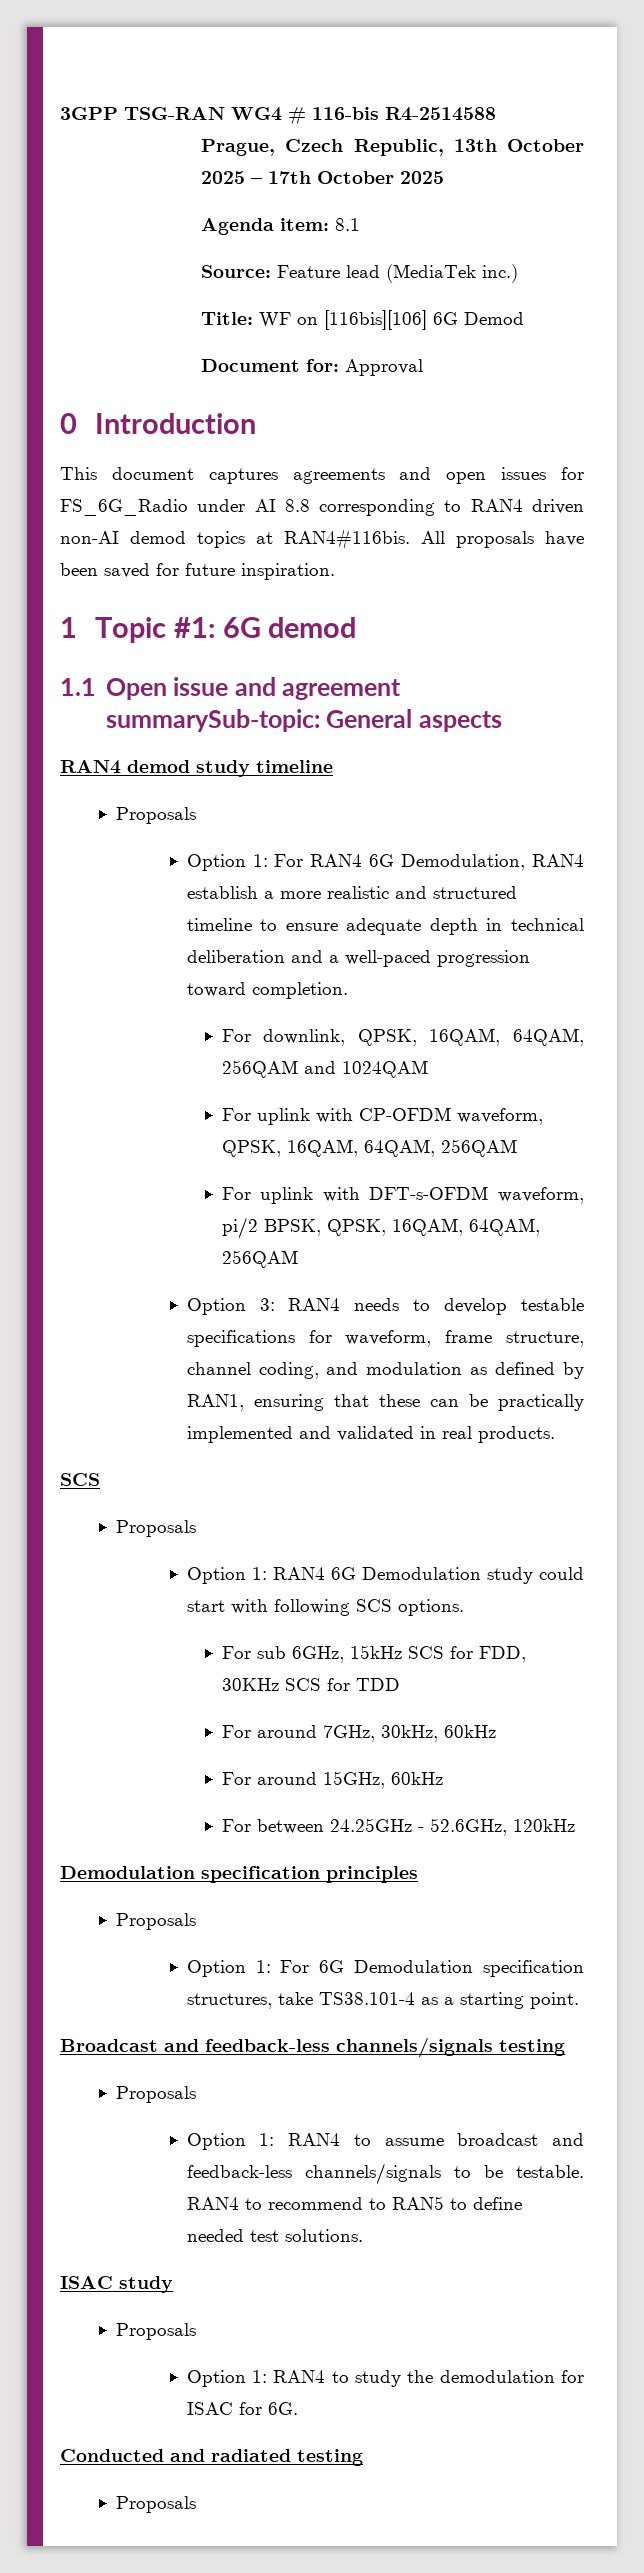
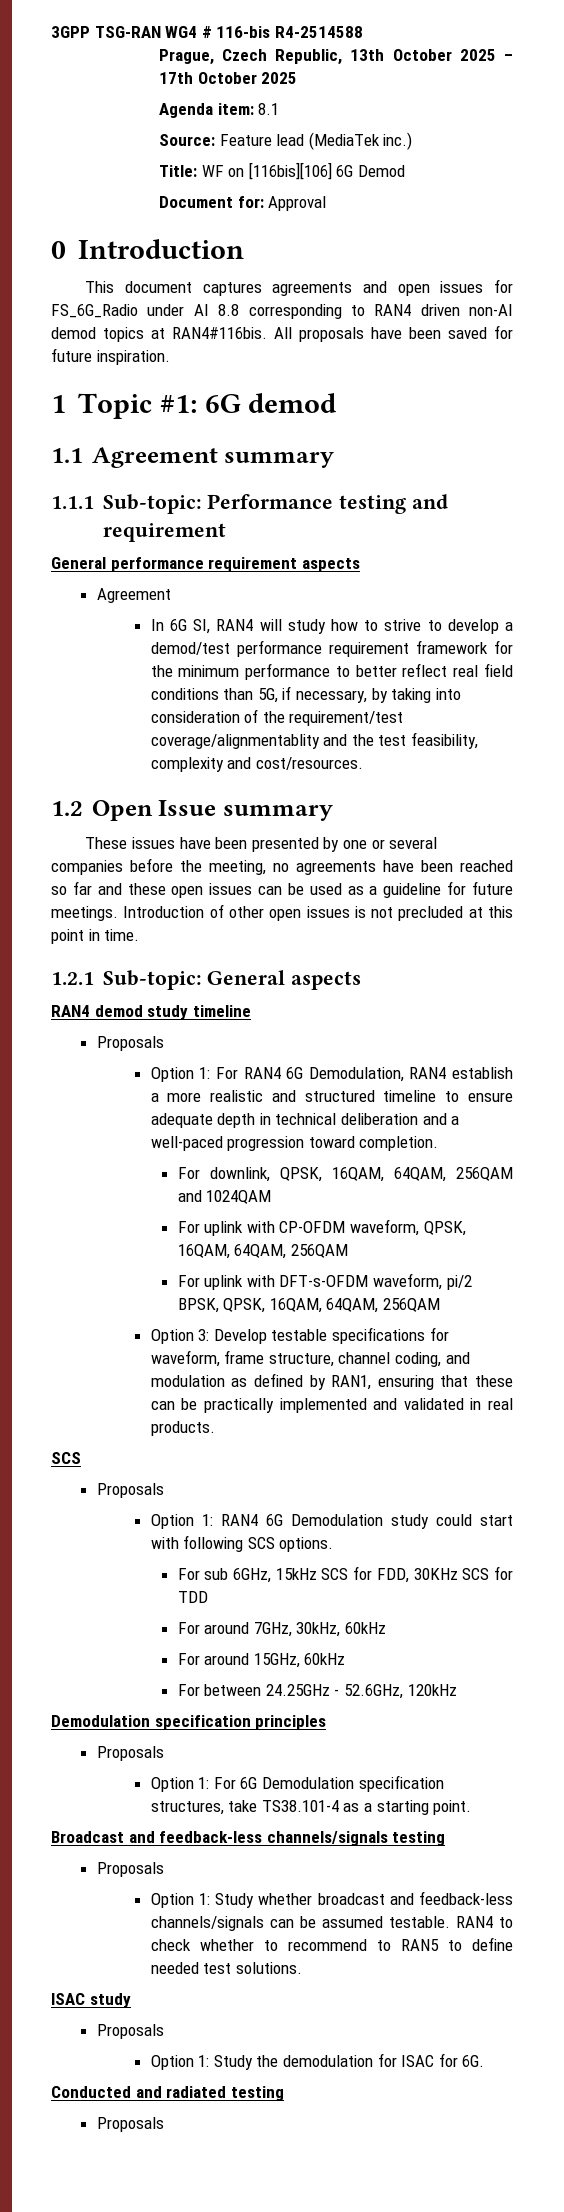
- 1.1 Open issue and agreement summarySub-topic: General aspects
+ 1.1 Agreement summary
+ 1.1.1 Sub-topic: Performance testing and requirement
+ General performance requirement aspects
+ Agreement
+ In 6G SI, RAN4 will study how to strive to develop a demod/test performance requirement framework for the minimum performance to better reflect real field conditions than 5G, if necessary, by taking into consideration of the requirement/test coverage/alignmentablity and the test feasibility, complexity and cost/resources.
+ 1.2 Open Issue summary
+ These issues have been presented by one or several companies before the meeting, no agreements have been reached so far and these open issues can be used as a guideline for future meetings. Introduction of other open issues is not precluded at this point in time.
+ 1.2.1 Sub-topic: General aspects
- Option 3: RAN4 needs to develop testable specifications for waveform, frame structure, channel coding, and modulation as defined by RAN1, ensuring that these can be practically implemented and validated in real products.
+ Option 3: Develop testable specifications for waveform, frame structure, channel coding, and modulation as defined by RAN1, ensuring that these can be practically implemented and validated in real products.
- Option 1: RAN4 to assume broadcast and feedback-less channels/signals to be testable. RAN4 to recommend to RAN5 to define needed test solutions.
+ Option 1: Study whether broadcast and feedback-less channels/signals can be assumed testable. RAN4 to check whether to recommend to RAN5 to define needed test solutions.
- Option 1: RAN4 to study the demodulation for ISAC for 6G.
+ Option 1: Study the demodulation for ISAC for 6G.

